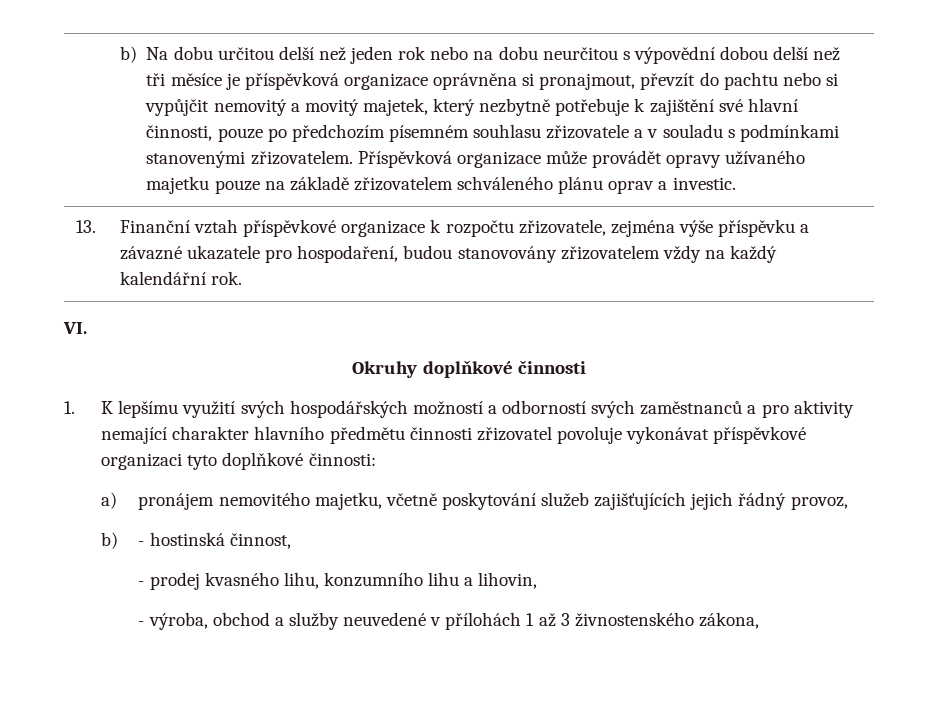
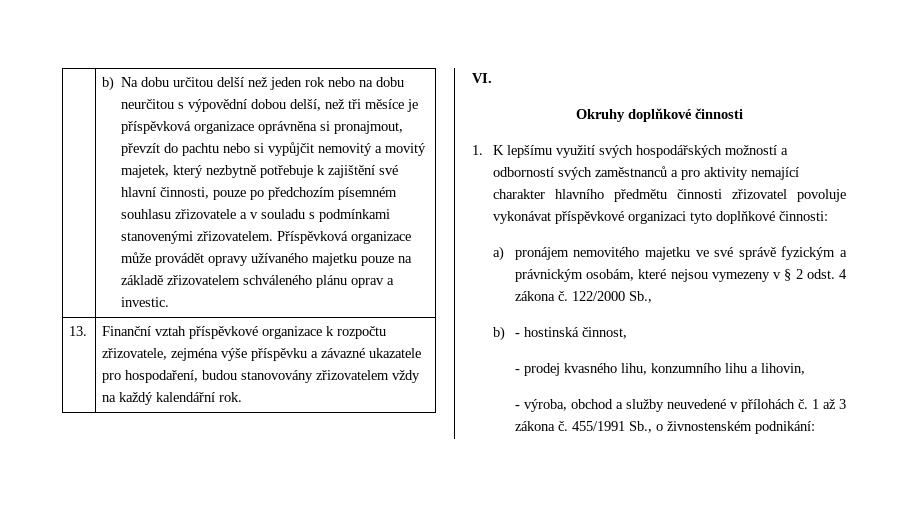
- b) Na dobu určitou delší než jeden rok nebo na dobu neurčitou s výpovědní dobou delší než tři měsíce je příspěvková organizace oprávněna si pronajmout, převzít do pachtu nebo si vypůjčit nemovitý a movitý majetek, který nezbytně potřebuje k zajištění své hlavní činnosti, pouze po předchozím písemném souhlasu zřizovatele a v souladu s podmínkami stanovenými zřizovatelem.
+ b) Na dobu určitou delší než jeden rok nebo na dobu neurčitou s výpovědní dobou delší, než tři měsíce je příspěvková organizace oprávněna si pronajmout, převzít do pachtu nebo si vypůjčit nemovitý a movitý majetek, který nezbytně potřebuje k zajištění své hlavní činnosti, pouze po předchozím písemném souhlasu zřizovatele a v souladu s podmínkami stanovenými zřizovatelem.
- a) pronájem nemovitého majetku, včetně poskytování služeb zajišťujících jejich řádný provoz,
+ a) pronájem nemovitého majetku ve své správě fyzickým a právnickým osobám, které nejsou vymezeny v § 2 odst. 4 zákona č. 122/2000 Sb.,
- - výroba, obchod a služby neuvedené v přílohách 1 až 3 živnostenského zákona,
+ - výroba, obchod a služby neuvedené v přílohách č. 1 až 3 zákona č. 455/1991 Sb., o živnostenském podnikání:

